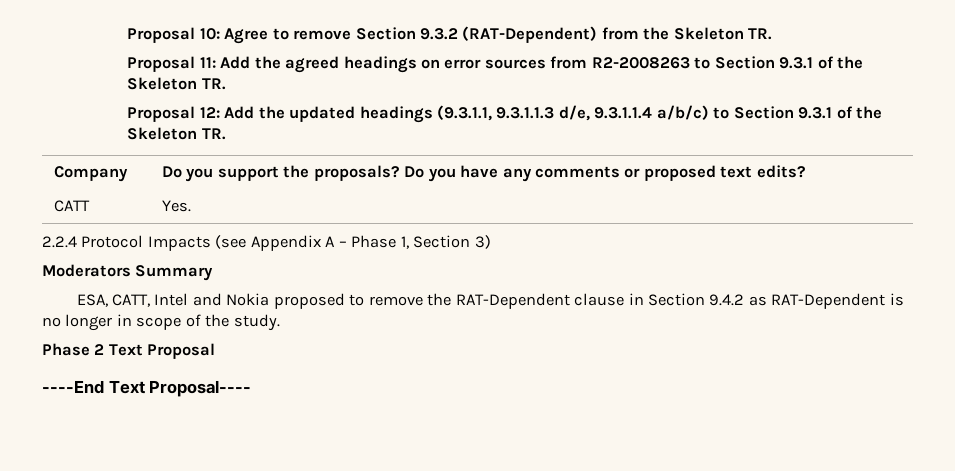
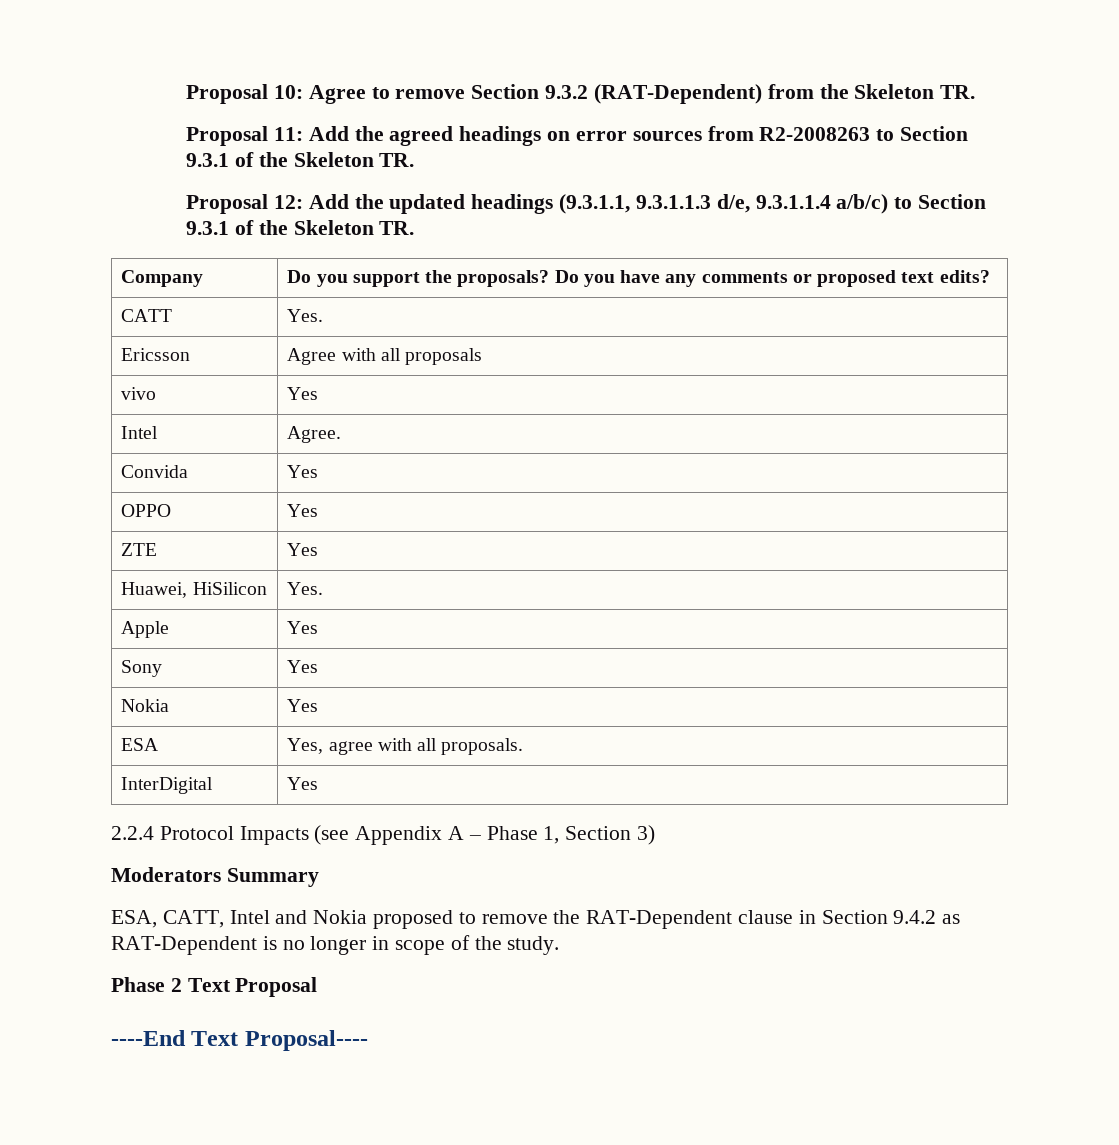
+ Ericsson | Agree with all proposals
+ vivo | Yes
+ Intel | Agree.
+ Convida | Yes
+ OPPO | Yes
+ ZTE | Yes
+ Huawei, HiSilicon | Yes.
+ Apple | Yes
+ Sony | Yes
+ Nokia | Yes
+ ESA | Yes, agree with all proposals.
+ InterDigital | Yes

